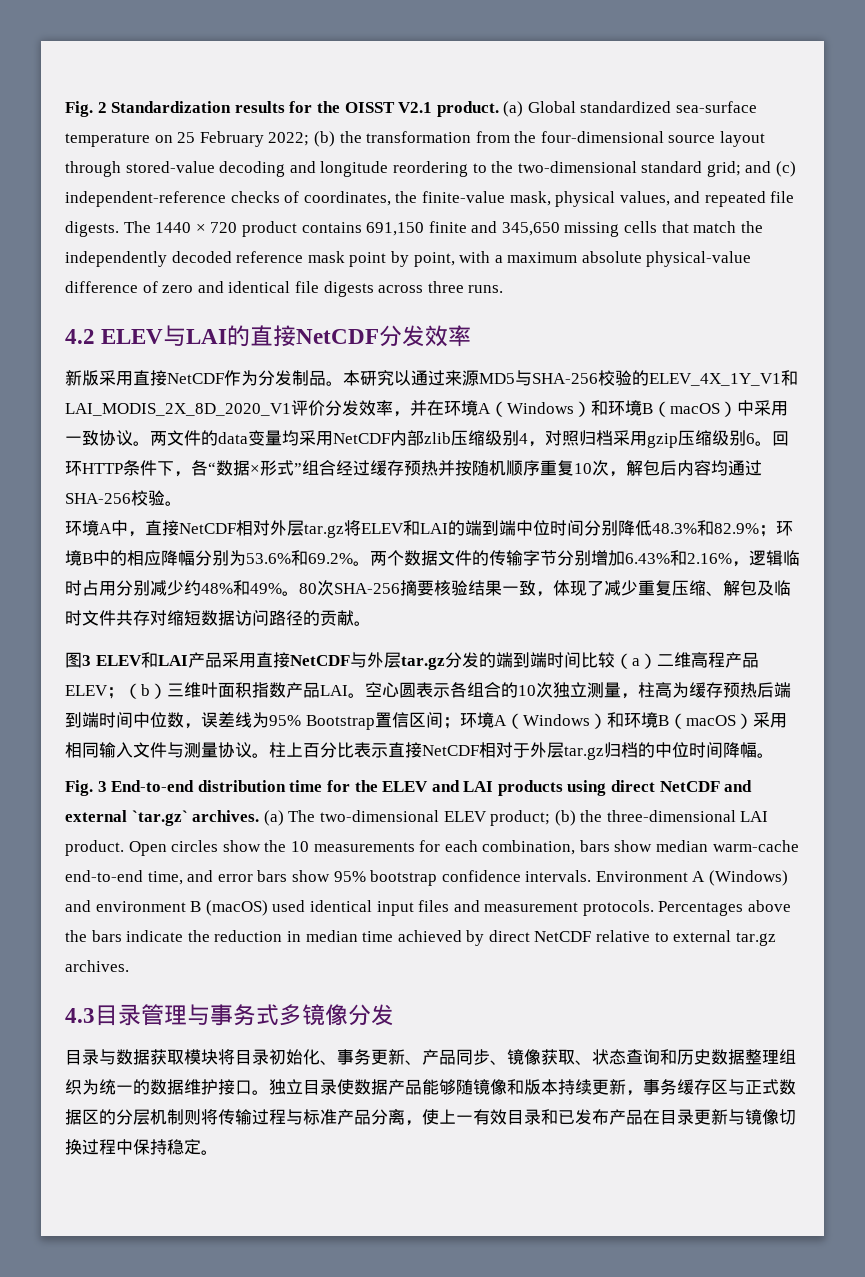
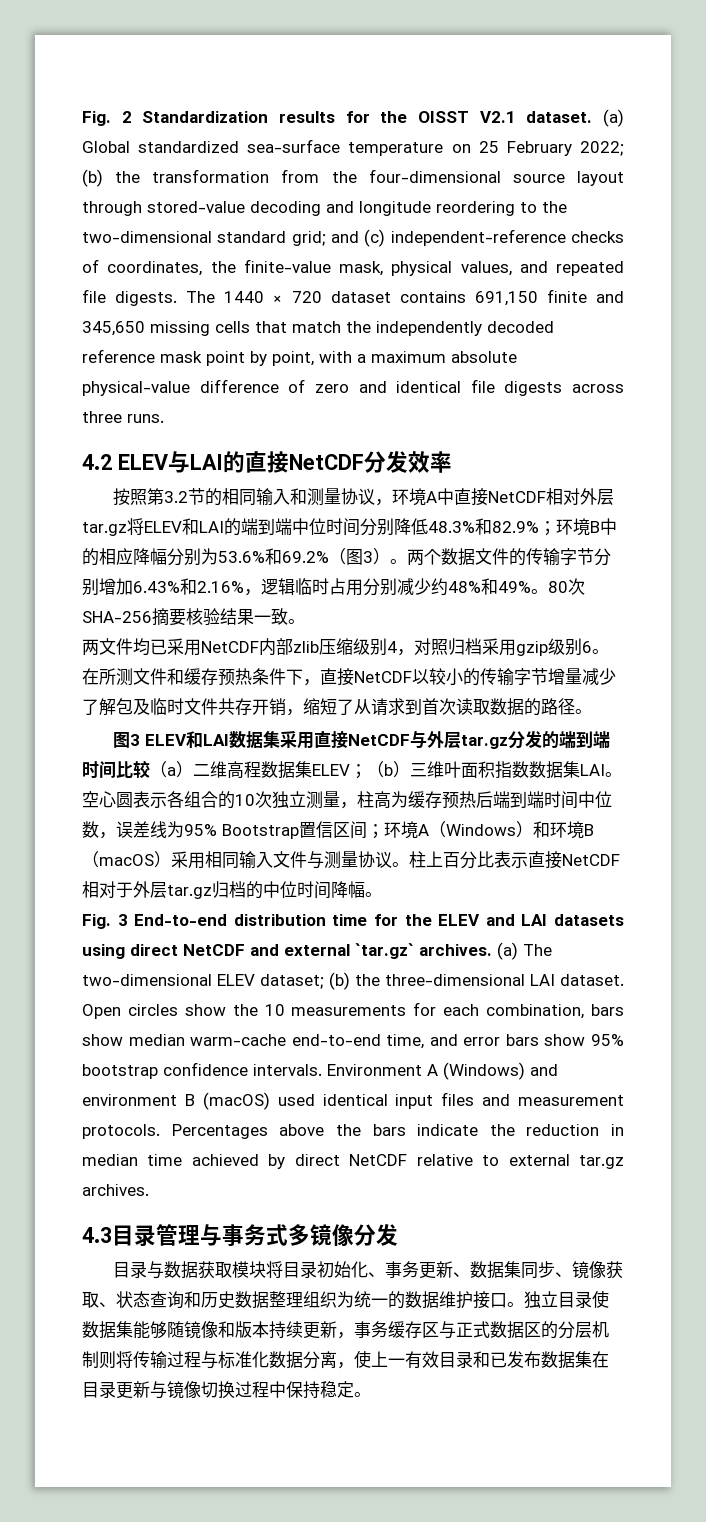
- Fig. 2 Standardization results for the OISST V2.1 product.
+ Fig. 2 Standardization results for the OISST V2.1 dataset.
- The 1440 × 720 product contains 691,150 finite and 345,650 missing cells that match the independently decoded reference mask point by point, with a maximum absolute physical-value difference of zero and identical file digests across three runs.
+ The 1440 × 720 dataset contains 691,150 finite and 345,650 missing cells that match the independently decoded reference mask point by point, with a maximum absolute physical-value difference of zero and identical file digests across three runs.
- 新版采用直接NetCDF作为分发制品。本研究以通过来源MD5与SHA-256校验的ELEV_4X_1Y_V1和LAI_MODIS_2X_8D_2020_V1评价分发效率，并在环境A（Windows）和环境B（macOS）中采用一致协议。两文件的data变量均采用NetCDF内部zlib压缩级别4，对照归档采用gzip压缩级别6。回环HTTP条件下，各“数据×形式”组合经过缓存预热并按随机顺序重复10次，解包后内容均通过SHA-256校验。
- 环境A中，直接NetCDF相对外层tar.gz将ELEV和LAI的端到端中位时间分别降低48.3%和82.9%；环境B中的相应降幅分别为53.6%和69.2%。
+ 按照第3.2节的相同输入和测量协议，环境A中直接NetCDF相对外层tar.gz将ELEV和LAI的端到端中位时间分别降低48.3%和82.9%；环境B中的相应降幅分别为53.6%和69.2%（图3）。
- 80次SHA-256摘要核验结果一致，体现了减少重复压缩、解包及临时文件共存对缩短数据访问路径的贡献。
+ 80次SHA-256摘要核验结果一致。
+ 两文件均已采用NetCDF内部zlib压缩级别4，对照归档采用gzip级别6。在所测文件和缓存预热条件下，直接NetCDF以较小的传输字节增量减少了解包及临时文件共存开销，缩短了从请求到首次读取数据的路径。
- 图3 ELEV和LAI产品采用直接NetCDF与外层tar.gz分发的端到端时间比较（a）二维高程产品ELEV；（b）三维叶面积指数产品LAI。
+ 图3 ELEV和LAI数据集采用直接NetCDF与外层tar.gz分发的端到端时间比较（a）二维高程数据集ELEV；（b）三维叶面积指数数据集LAI。
- Fig. 3 End-to-end distribution time for the ELEV and LAI products using direct NetCDF and external `tar.gz` archives.
+ Fig. 3 End-to-end distribution time for the ELEV and LAI datasets using direct NetCDF and external `tar.gz` archives.
- (a) The two-dimensional ELEV product; (b) the three-dimensional LAI product.
+ (a) The two-dimensional ELEV dataset; (b) the three-dimensional LAI dataset.
- 目录与数据获取模块将目录初始化、事务更新、产品同步、镜像获取、状态查询和历史数据整理组织为统一的数据维护接口。
+ 目录与数据获取模块将目录初始化、事务更新、数据集同步、镜像获取、状态查询和历史数据整理组织为统一的数据维护接口。
- 独立目录使数据产品能够随镜像和版本持续更新，事务缓存区与正式数据区的分层机制则将传输过程与标准产品分离，使上一有效目录和已发布产品在目录更新与镜像切换过程中保持稳定。
+ 独立目录使数据集能够随镜像和版本持续更新，事务缓存区与正式数据区的分层机制则将传输过程与标准化数据分离，使上一有效目录和已发布数据集在目录更新与镜像切换过程中保持稳定。

